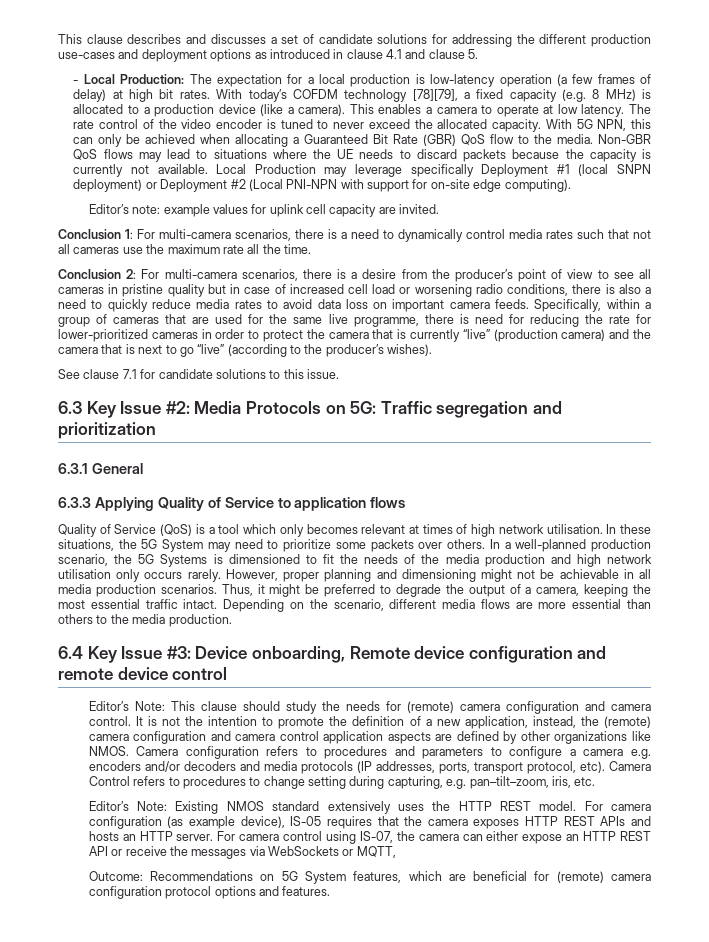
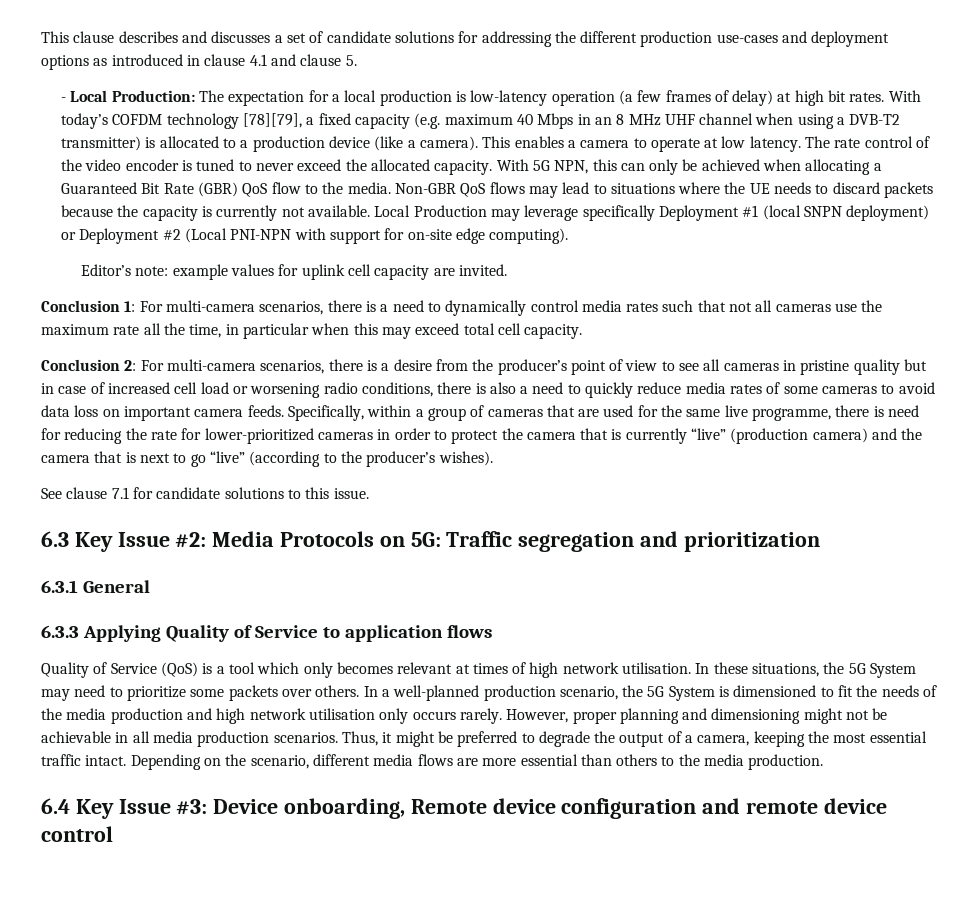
- With today’s COFDM technology [78][79], a fixed capacity (e.g. 8 MHz) is allocated to a production device (like a camera).
+ With today’s COFDM technology [78][79], a fixed capacity (e.g. maximum 40 Mbps in an 8 MHz UHF channel when using a DVB-T2 transmitter) is allocated to a production device (like a camera).
- Conclusion 1: For multi-camera scenarios, there is a need to dynamically control media rates such that not all cameras use the maximum rate all the time.
+ Conclusion 1: For multi-camera scenarios, there is a need to dynamically control media rates such that not all cameras use the maximum rate all the time, in particular when this may exceed total cell capacity.
- Conclusion 2: For multi-camera scenarios, there is a desire from the producer’s point of view to see all cameras in pristine quality but in case of increased cell load or worsening radio conditions, there is also a need to quickly reduce media rates to avoid data loss on important camera feeds.
+ Conclusion 2: For multi-camera scenarios, there is a desire from the producer’s point of view to see all cameras in pristine quality but in case of increased cell load or worsening radio conditions, there is also a need to quickly reduce media rates of some cameras to avoid data loss on important camera feeds.
- In a well-planned production scenario, the 5G Systems is dimensioned to fit the needs of the media production and high network utilisation only occurs rarely.
+ In a well-planned production scenario, the 5G System is dimensioned to fit the needs of the media production and high network utilisation only occurs rarely.
- Editor’s Note: This clause should study the needs for (remote) camera configuration and camera control. It is not the intention to promote the definition of a new application, instead, the (remote) camera configuration and camera control application aspects are defined by other organizations like NMOS. Camera configuration refers to procedures and parameters to configure a camera e.g. encoders and/or decoders and media protocols (IP addresses, ports, transport protocol, etc). Camera Control refers to procedures to change setting during capturing, e.g. pan–tilt–zoom, iris, etc.
- Editor’s Note: Existing NMOS standard extensively uses the HTTP REST model. For camera configuration (as example device), IS-05 requires that the camera exposes HTTP REST APIs and hosts an HTTP server. For camera control using IS-07, the camera can either expose an HTTP REST API or receive the messages via WebSockets or MQTT,
- Outcome: Recommendations on 5G System features, which are beneficial for (remote) camera configuration protocol options and features.

